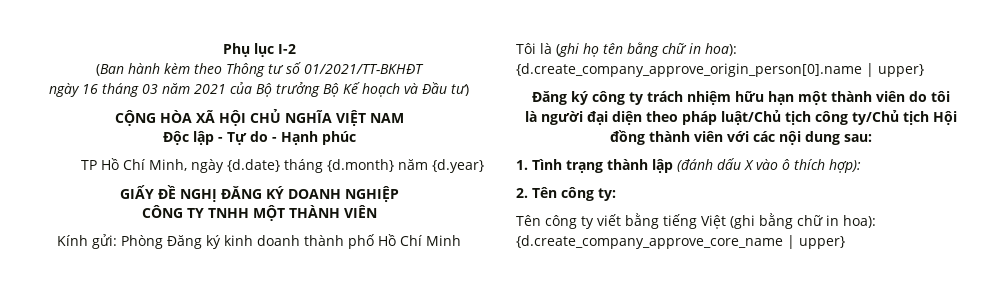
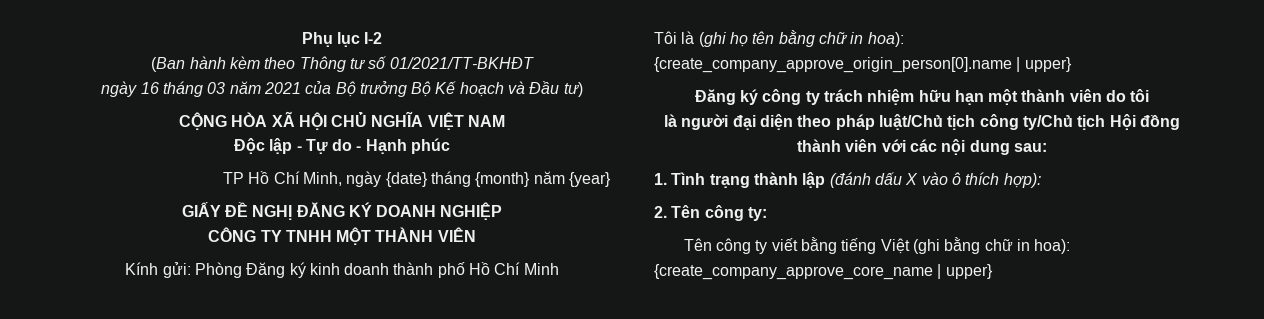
- TP Hồ Chí Minh, ngày {d.date} tháng {d.month} năm {d.year}
+ TP Hồ Chí Minh, ngày {date} tháng {month} năm {year}
- Tôi là (ghi họ tên bằng chữ in hoa): {d.create_company_approve_origin_person[0].name | upper}
+ Tôi là (ghi họ tên bằng chữ in hoa): {create_company_approve_origin_person[0].name | upper}
- Tên công ty viết bằng tiếng Việt (ghi bằng chữ in hoa): {d.create_company_approve_core_name | upper}
+ Tên công ty viết bằng tiếng Việt (ghi bằng chữ in hoa): {create_company_approve_core_name | upper}

